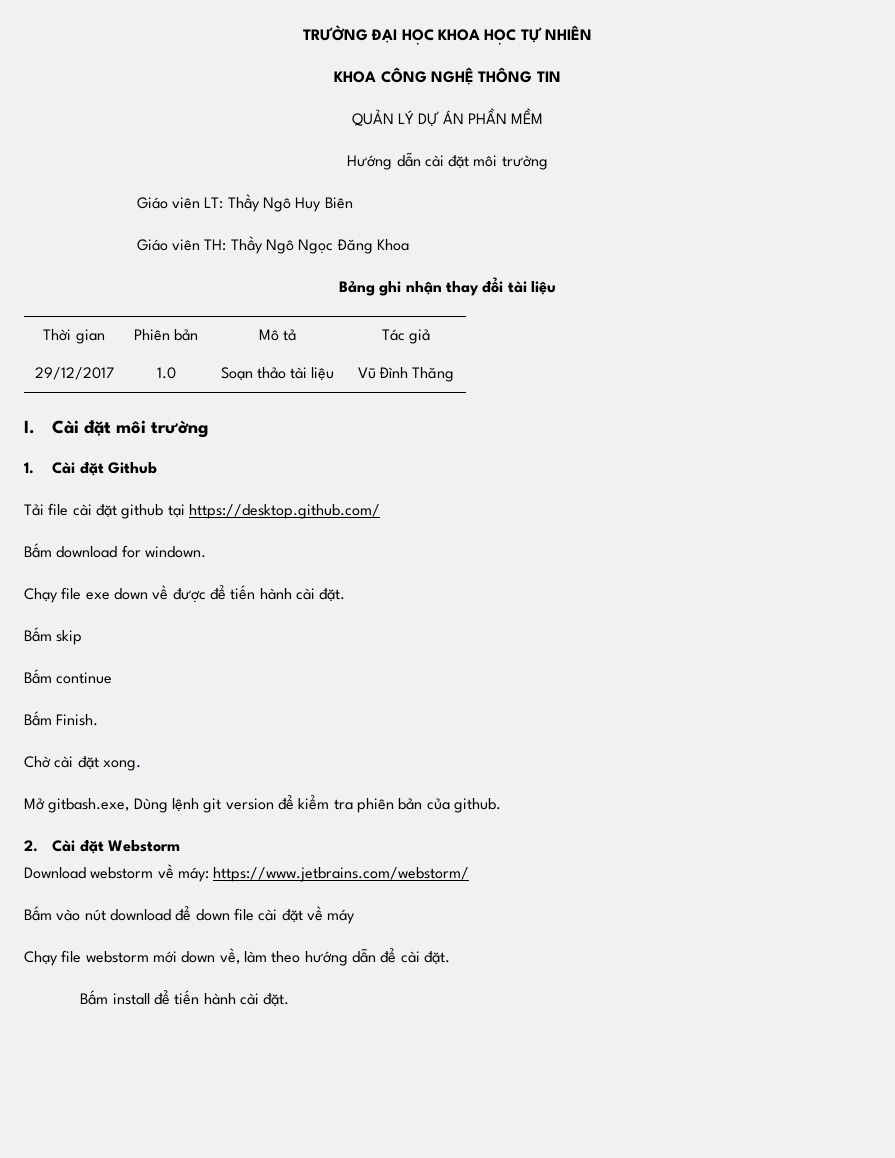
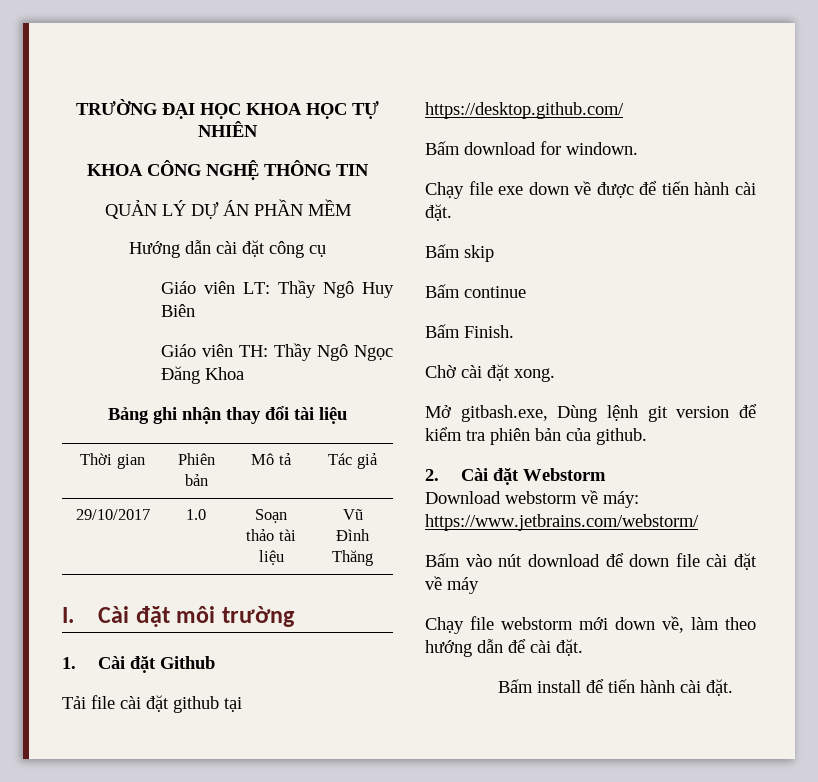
- Hướng dẫn cài đặt môi trường
+ Hướng dẫn cài đặt công cụ
- 29/12/2017 | 1.0 | Soạn thảo tài liệu | Vũ Đình Thăng
+ 29/10/2017 | 1.0 | Soạn thảo tài liệu | Vũ Đình Thăng

